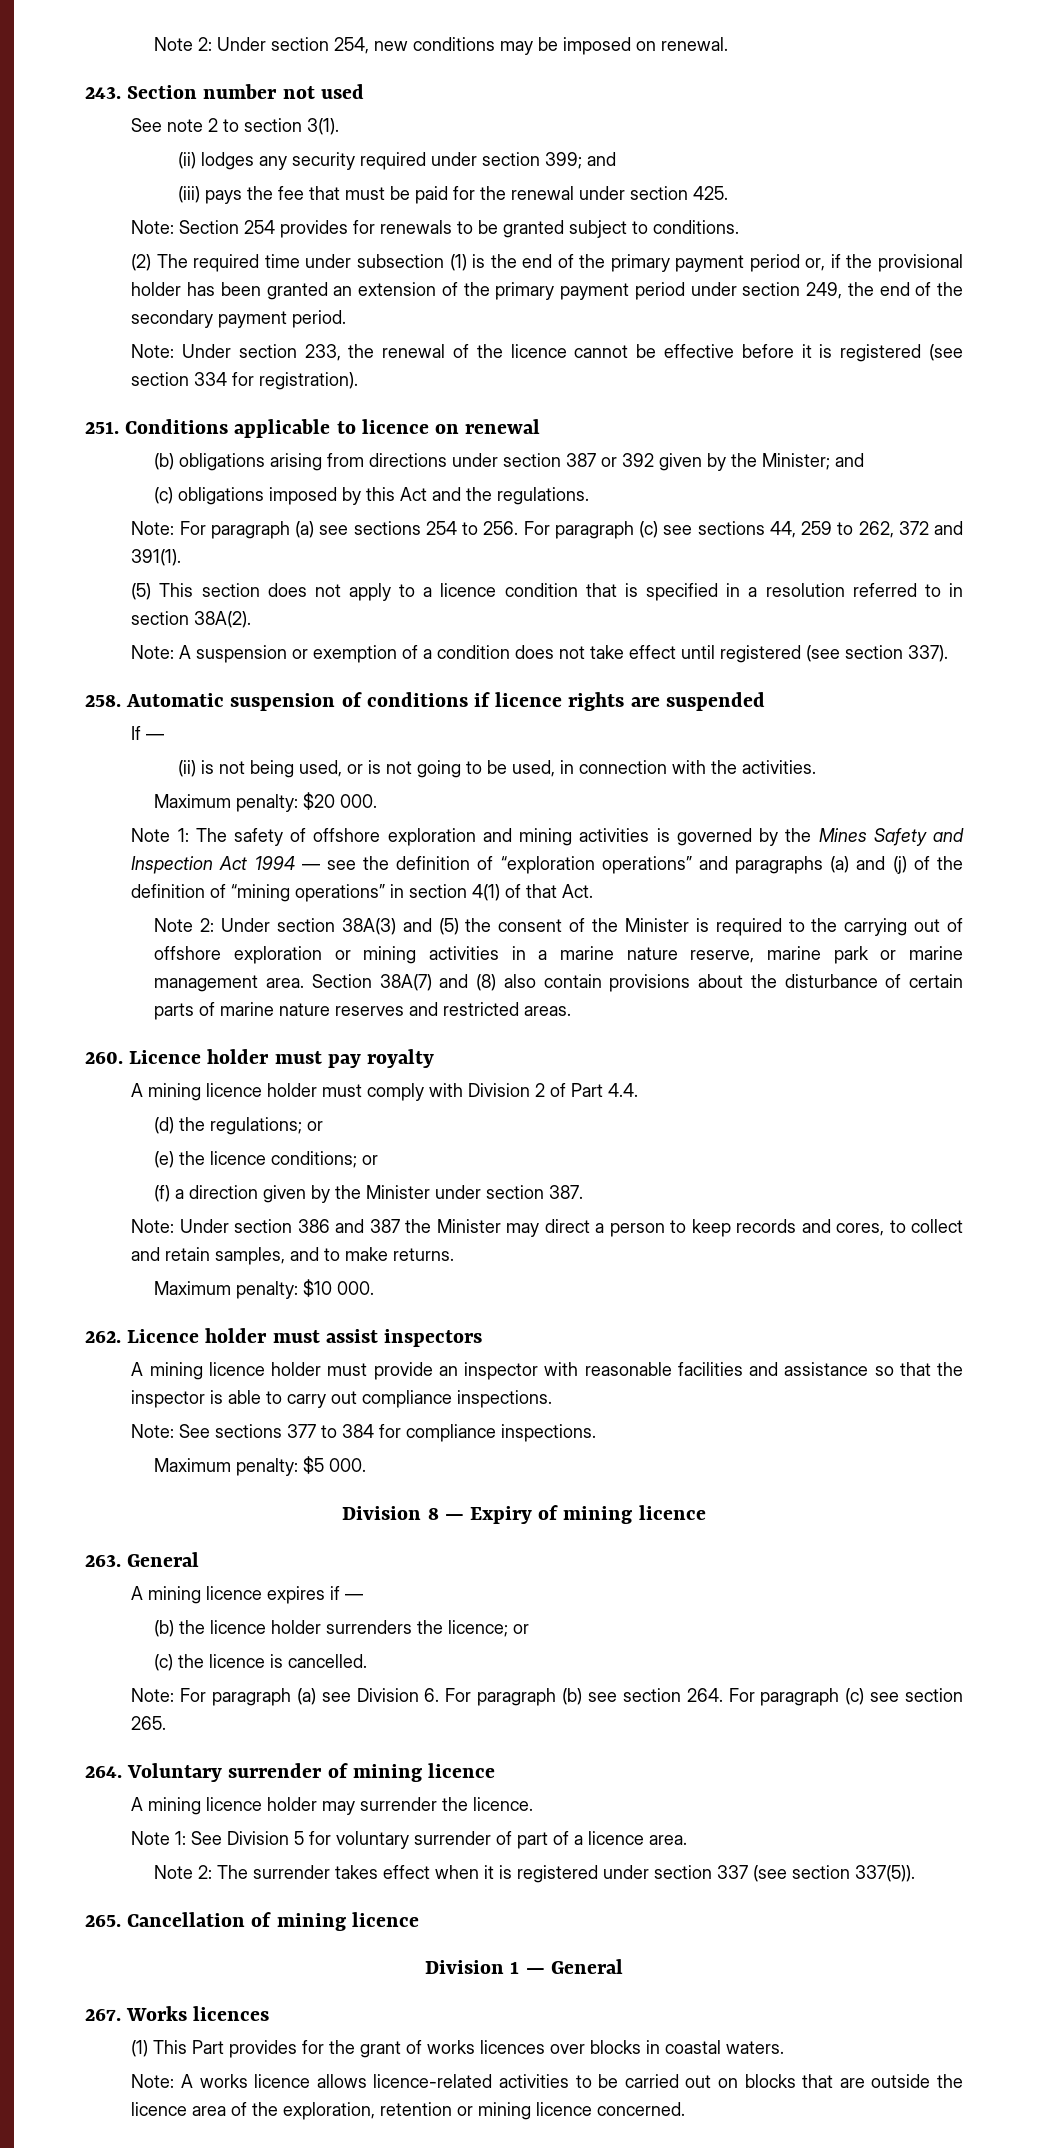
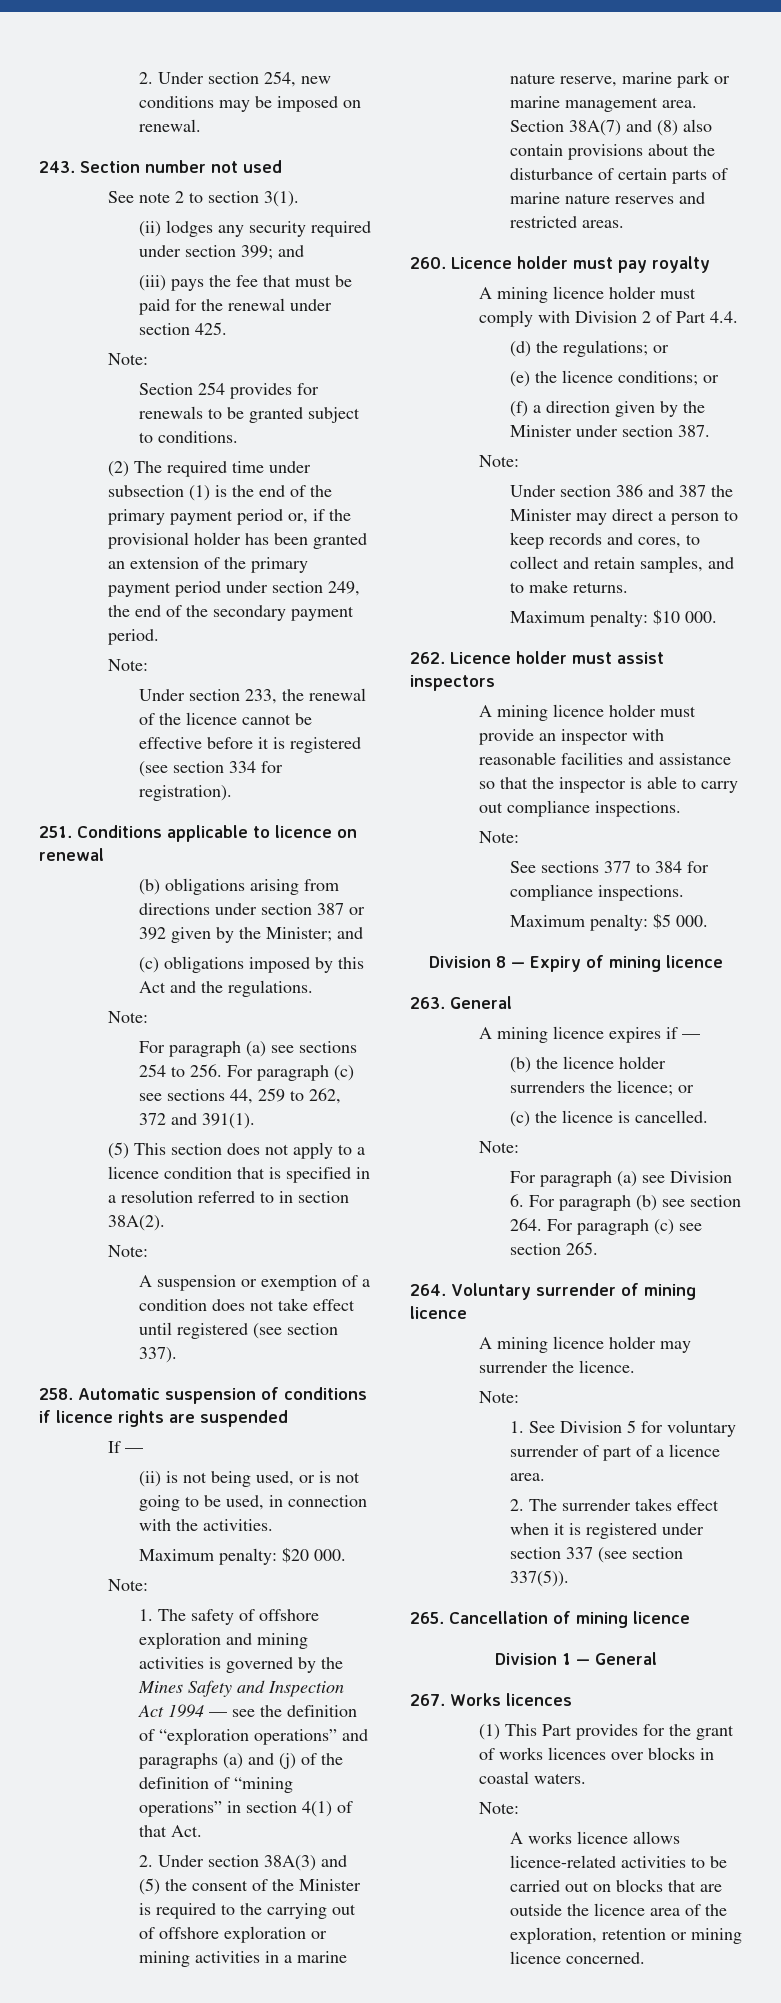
- Note 2: Under section 254, new conditions may be imposed on renewal.
+ 2. Under section 254, new conditions may be imposed on renewal.
  (iii) pays the fee that must be paid for the renewal under section 425.
- Note: Section 254 provides for renewals to be granted subject to conditions.
+ Note:
+ Section 254 provides for renewals to be granted subject to conditions.
  (2) The required time under subsection (1) is the end of the primary payment period or, if the provisional holder has been granted an extension of the primary payment period under section 249, the end of the secondary payment period.
- Note: Under section 233, the renewal of the licence cannot be effective before it is registered (see section 334 for registration).
+ Note:
+ Under section 233, the renewal of the licence cannot be effective before it is registered (see section 334 for registration).
  (c) obligations imposed by this Act and the regulations.
- Note: For paragraph (a) see sections 254 to 256. For paragraph (c) see sections 44, 259 to 262, 372 and 391(1).
+ Note:
+ For paragraph (a) see sections 254 to 256. For paragraph (c) see sections 44, 259 to 262, 372 and 391(1).
  (5) This section does not apply to a licence condition that is specified in a resolution referred to in section 38A(2).
- Note: A suspension or exemption of a condition does not take effect until registered (see section 337).
+ Note:
+ A suspension or exemption of a condition does not take effect until registered (see section 337).
  Maximum penalty: $20 000.
- Note 1: The safety of offshore exploration and mining activities is governed by the Mines Safety and Inspection Act 1994 — see the definition of “exploration operations” and paragraphs (a) and (j) of the definition of “mining operations” in section 4(1) of that Act.
+ Note:
+ 1. The safety of offshore exploration and mining activities is governed by the Mines Safety and Inspection Act 1994 — see the definition of “exploration operations” and paragraphs (a) and (j) of the definition of “mining operations” in section 4(1) of that Act.
- Note 2: Under section 38A(3) and (5) the consent of the Minister is required to the carrying out of offshore exploration or mining activities in a marine nature reserve, marine park or marine management area.
+ 2. Under section 38A(3) and (5) the consent of the Minister is required to the carrying out of offshore exploration or mining activities in a marine nature reserve, marine park or marine management area.
  (f) a direction given by the Minister under section 387.
- Note: Under section 386 and 387 the Minister may direct a person to keep records and cores, to collect and retain samples, and to make returns.
+ Note:
+ Under section 386 and 387 the Minister may direct a person to keep records and cores, to collect and retain samples, and to make returns.
  A mining licence holder must provide an inspector with reasonable facilities and assistance so that the inspector is able to carry out compliance inspections.
- Note: See sections 377 to 384 for compliance inspections.
+ Note:
+ See sections 377 to 384 for compliance inspections.
  (c) the licence is cancelled.
- Note: For paragraph (a) see Division 6. For paragraph (b) see section 264. For paragraph (c) see section 265.
+ Note:
+ For paragraph (a) see Division 6. For paragraph (b) see section 264. For paragraph (c) see section 265.
  A mining licence holder may surrender the licence.
- Note 1: See Division 5 for voluntary surrender of part of a licence area.
+ Note:
+ 1. See Division 5 for voluntary surrender of part of a licence area.
- Note 2: The surrender takes effect when it is registered under section 337 (see section 337(5)).
+ 2. The surrender takes effect when it is registered under section 337 (see section 337(5)).
  (1) This Part provides for the grant of works licences over blocks in coastal waters.
- Note: A works licence allows licence-related activities to be carried out on blocks that are outside the licence area of the exploration, retention or mining licence concerned.
+ Note:
+ A works licence allows licence-related activities to be carried out on blocks that are outside the licence area of the exploration, retention or mining licence concerned.

